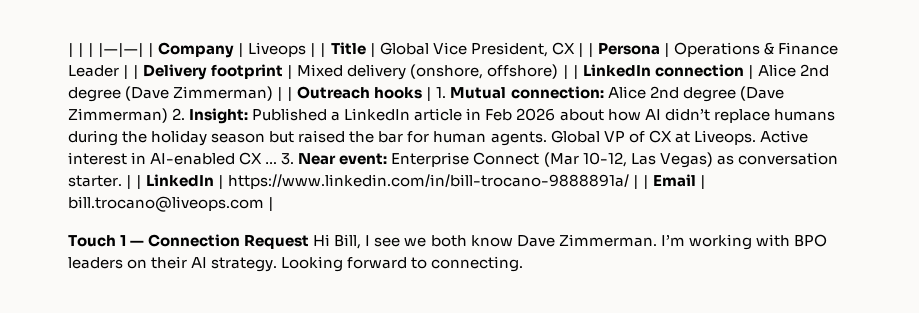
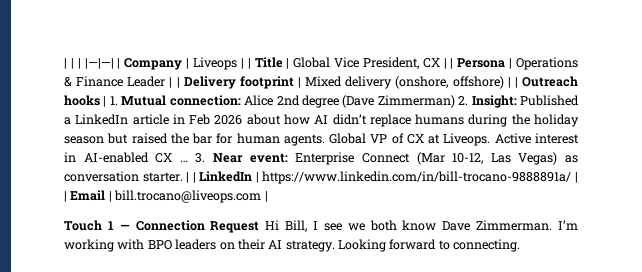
- | | | |—|—| | Company | Liveops | | Title | Global Vice President, CX | | Persona | Operations & Finance Leader | | Delivery footprint | Mixed delivery (onshore, offshore) | | LinkedIn connection | Alice 2nd degree (Dave Zimmerman) | | Outreach hooks | 1. Mutual connection: Alice 2nd degree (Dave Zimmerman) 2. Insight: Published a LinkedIn article in Feb 2026 about how AI didn’t replace humans during the holiday season but raised the bar for human agents.
+ | | | |—|—| | Company | Liveops | | Title | Global Vice President, CX | | Persona | Operations & Finance Leader | | Delivery footprint | Mixed delivery (onshore, offshore) | | Outreach hooks | 1. Mutual connection: Alice 2nd degree (Dave Zimmerman) 2. Insight: Published a LinkedIn article in Feb 2026 about how AI didn’t replace humans during the holiday season but raised the bar for human agents.

